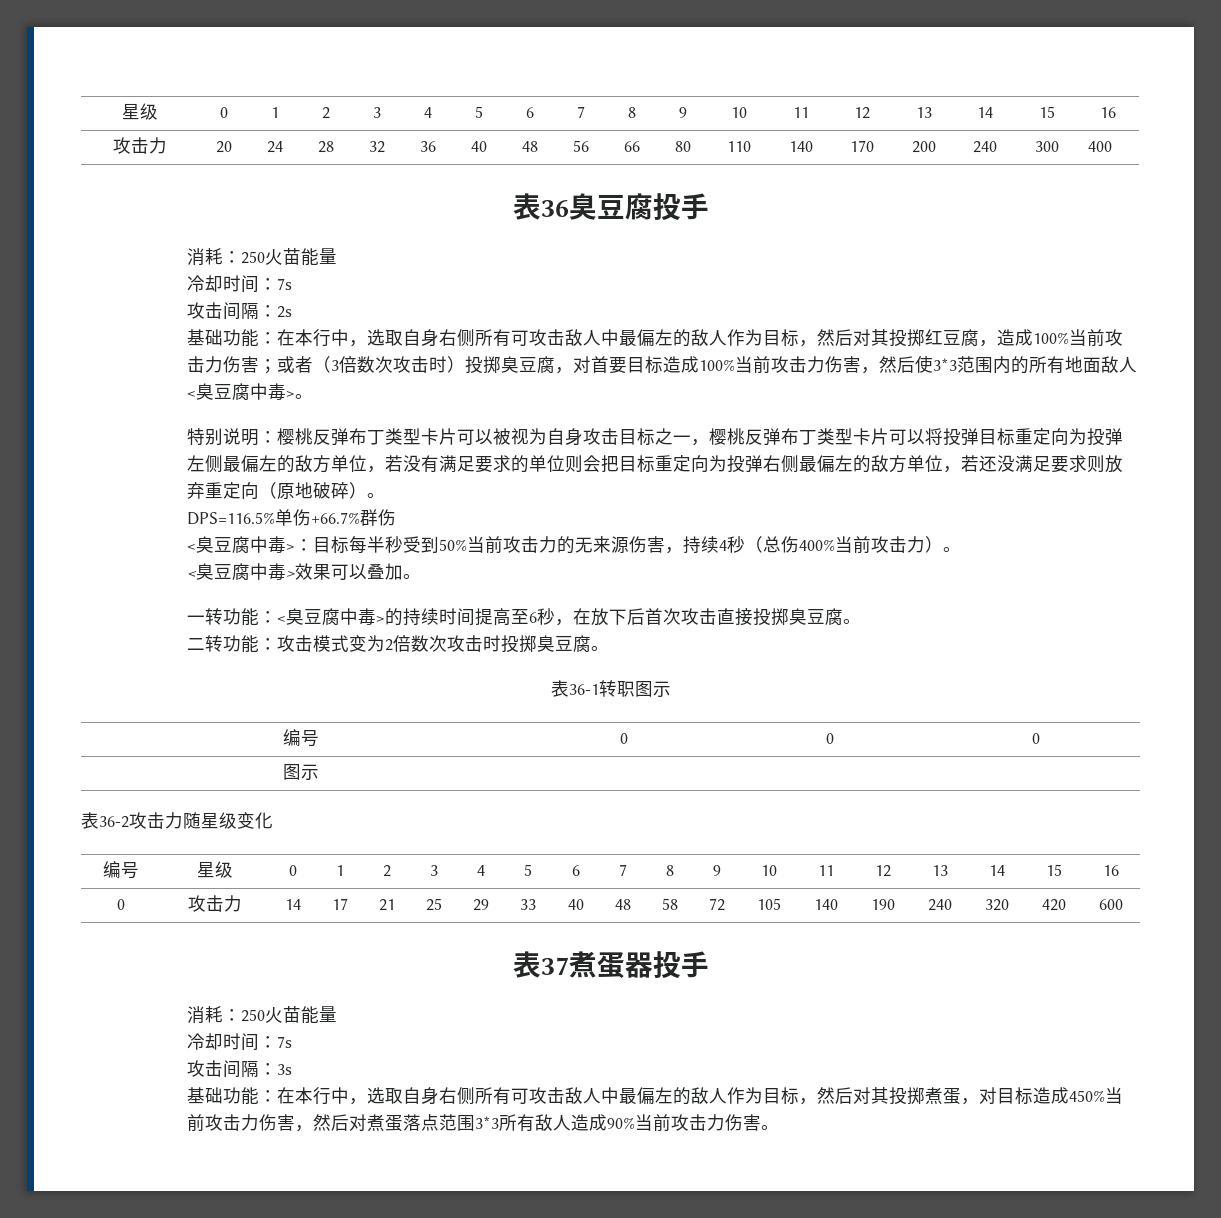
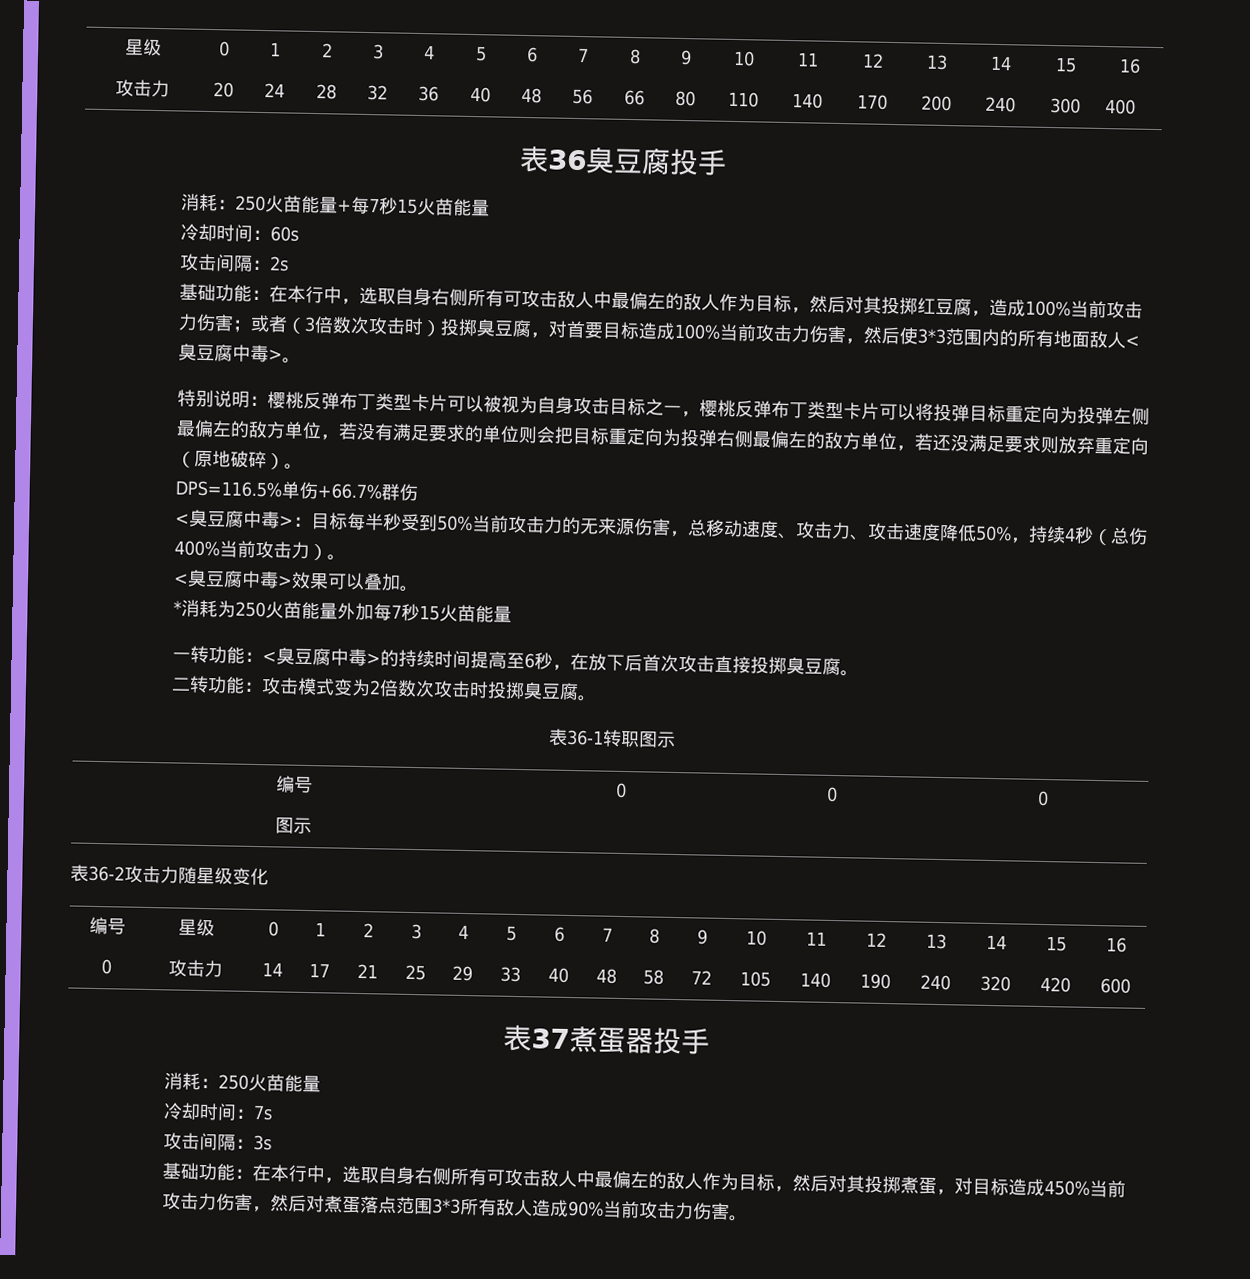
  表36臭豆腐投手
- 消耗：250火苗能量
- 冷却时间：7s
+ 消耗：250火苗能量+每7秒15火苗能量
+ 冷却时间：60s
- <臭豆腐中毒>：目标每半秒受到50%当前攻击力的无来源伤害，持续4秒（总伤400%当前攻击力）。
+ <臭豆腐中毒>：目标每半秒受到50%当前攻击力的无来源伤害，总移动速度、攻击力、攻击速度降低50%，持续4秒（总伤400%当前攻击力）。
+ *消耗为250火苗能量外加每7秒15火苗能量

